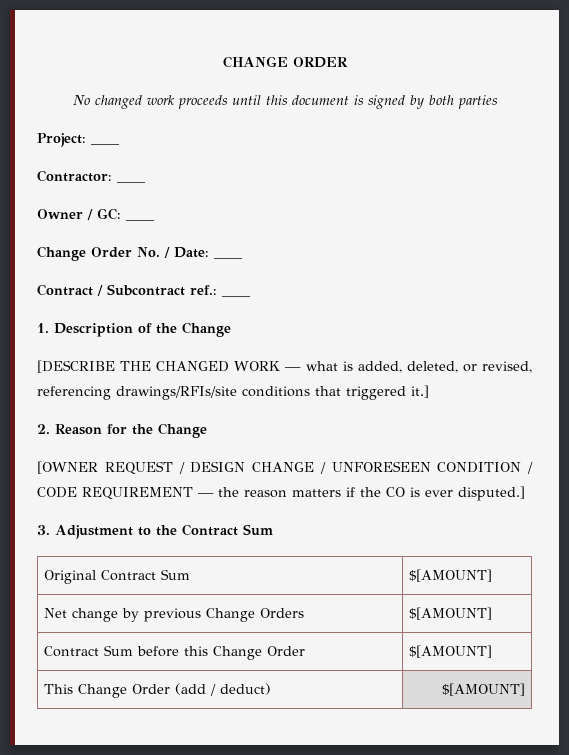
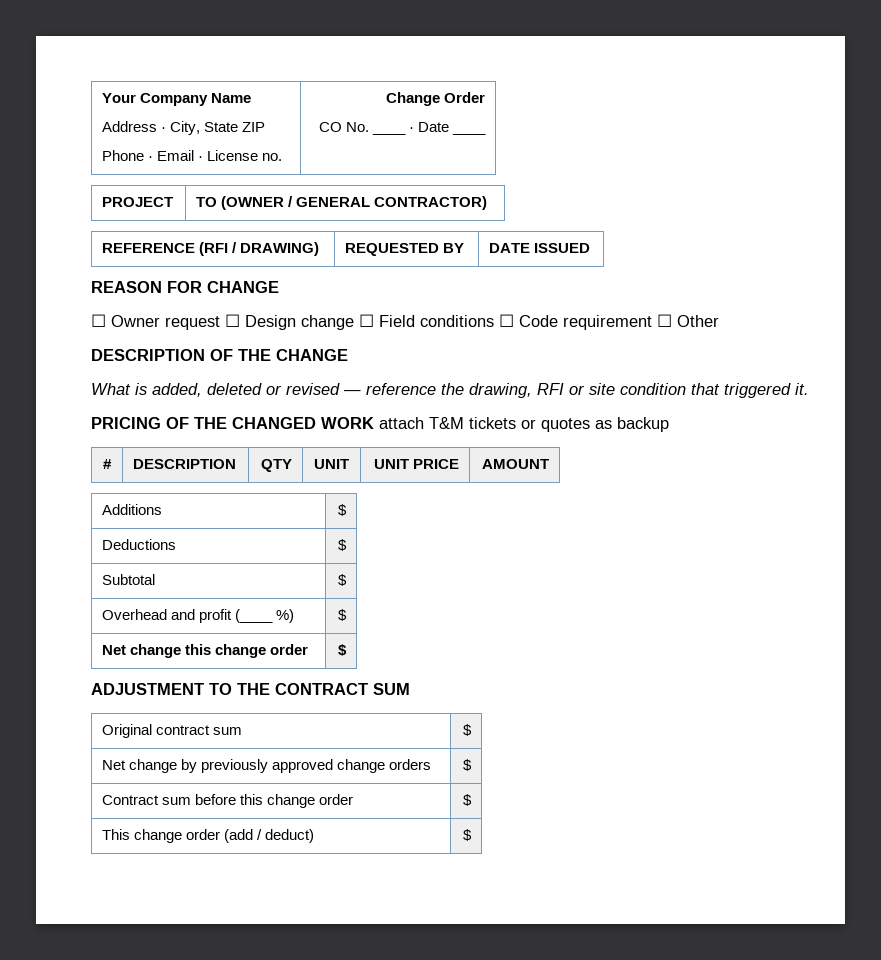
- CHANGE ORDER
- No changed work proceeds until this document is signed by both parties
- Project: ____
- Contractor: ____
- Owner / GC: ____
- Change Order No. / Date: ____
- Contract / Subcontract ref.: ____
- 1. Description of the Change
- [DESCRIBE THE CHANGED WORK — what is added, deleted, or revised, referencing drawings/RFIs/site conditions that triggered it.]
- 2. Reason for the Change
- [OWNER REQUEST / DESIGN CHANGE / UNFORESEEN CONDITION / CODE REQUIREMENT — the reason matters if the CO is ever disputed.]
- 3. Adjustment to the Contract Sum
- Original Contract Sum | $[AMOUNT]
- Net change by previous Change Orders | $[AMOUNT]
- Contract Sum before this Change Order | $[AMOUNT]
+ Your Company Name
+ Address · City, State ZIP
+ Phone · Email · License no. | Change Order
+ CO No. ____ · Date ____
+ PROJECT | TO (OWNER / GENERAL CONTRACTOR)
+ REFERENCE (RFI / DRAWING) | REQUESTED BY | DATE ISSUED
+ REASON FOR CHANGE
+ ☐ Owner request ☐ Design change ☐ Field conditions ☐ Code requirement ☐ Other
+ DESCRIPTION OF THE CHANGE
+ What is added, deleted or revised — reference the drawing, RFI or site condition that triggered it.
+ PRICING OF THE CHANGED WORK attach T&M tickets or quotes as backup
+ # | DESCRIPTION | QTY | UNIT | UNIT PRICE | AMOUNT
+ Additions | $
+ Deductions | $
+ Subtotal | $
+ Overhead and profit (____ %) | $
+ Net change this change order | $
+ ADJUSTMENT TO THE CONTRACT SUM
+ Original contract sum | $
+ Net change by previously approved change orders | $
+ Contract sum before this change order | $
- This Change Order (add / deduct) | $[AMOUNT]
+ This change order (add / deduct) | $

